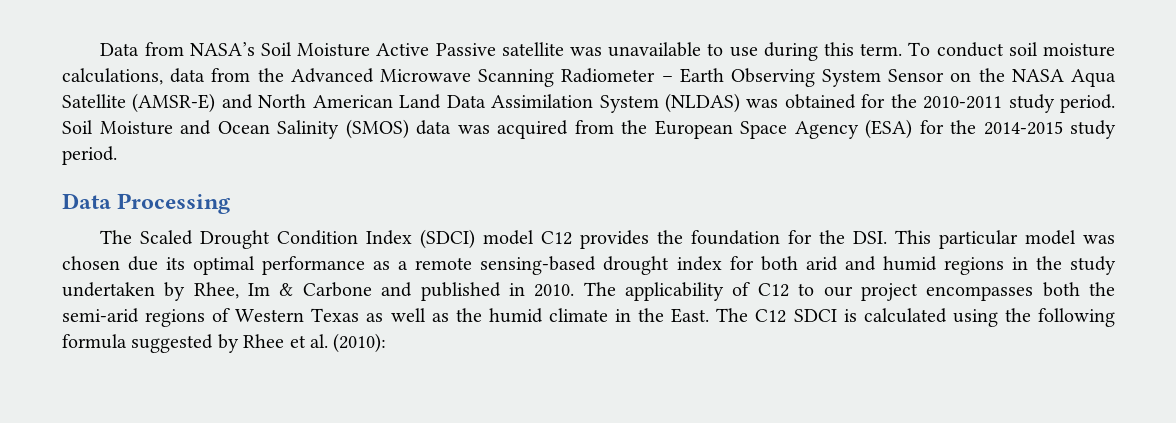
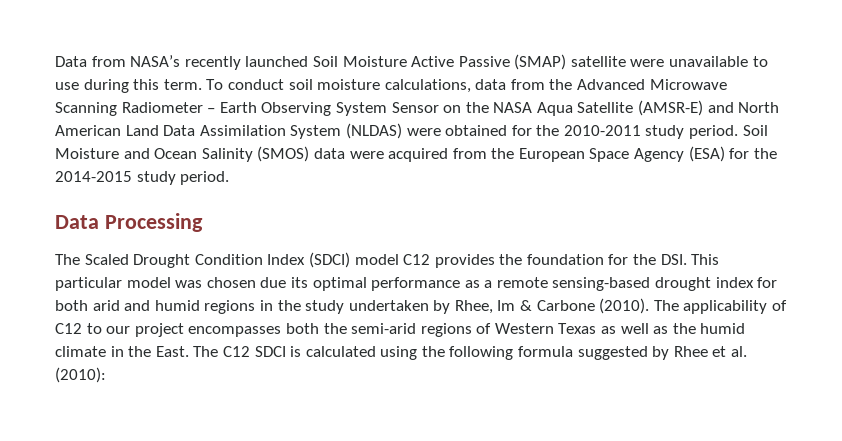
- Data from NASA’s Soil Moisture Active Passive satellite was unavailable to use during this term.
+ Data from NASA’s recently launched Soil Moisture Active Passive (SMAP) satellite were unavailable to use during this term.
- To conduct soil moisture calculations, data from the Advanced Microwave Scanning Radiometer – Earth Observing System Sensor on the NASA Aqua Satellite (AMSR-E) and North American Land Data Assimilation System (NLDAS) was obtained for the 2010-2011 study period.
+ To conduct soil moisture calculations, data from the Advanced Microwave Scanning Radiometer – Earth Observing System Sensor on the NASA Aqua Satellite (AMSR-E) and North American Land Data Assimilation System (NLDAS) were obtained for the 2010-2011 study period.
- Soil Moisture and Ocean Salinity (SMOS) data was acquired from the European Space Agency (ESA) for the 2014-2015 study period.
+ Soil Moisture and Ocean Salinity (SMOS) data were acquired from the European Space Agency (ESA) for the 2014-2015 study period.
- The Scaled Drought Condition Index (SDCI) model C12 provides the foundation for the DSI. This particular model was chosen due its optimal performance as a remote sensing-based drought index for both arid and humid regions in the study undertaken by Rhee, Im & Carbone and published in 2010.
+ The Scaled Drought Condition Index (SDCI) model C12 provides the foundation for the DSI. This particular model was chosen due its optimal performance as a remote sensing-based drought index for both arid and humid regions in the study undertaken by Rhee, Im & Carbone (2010).

